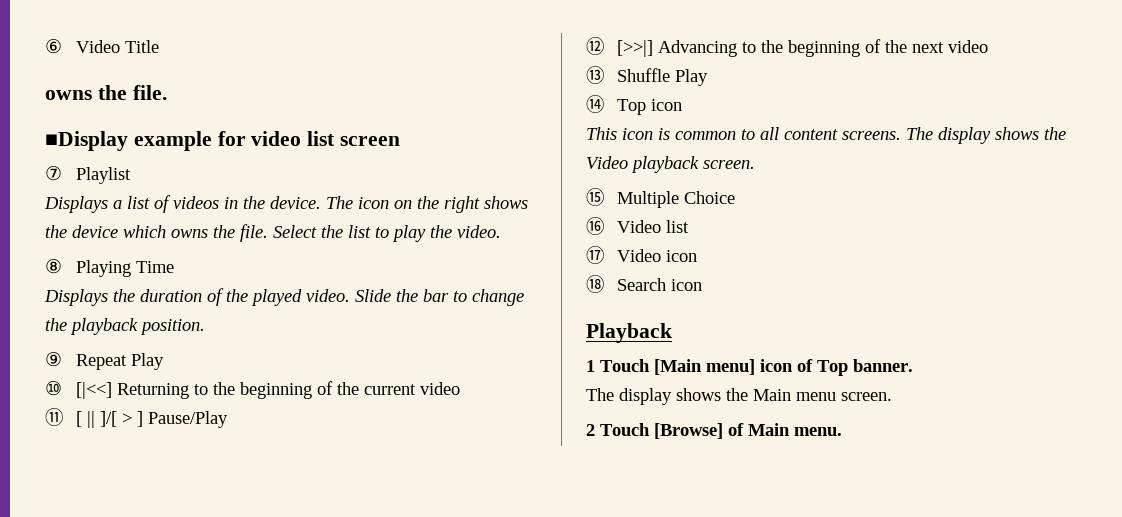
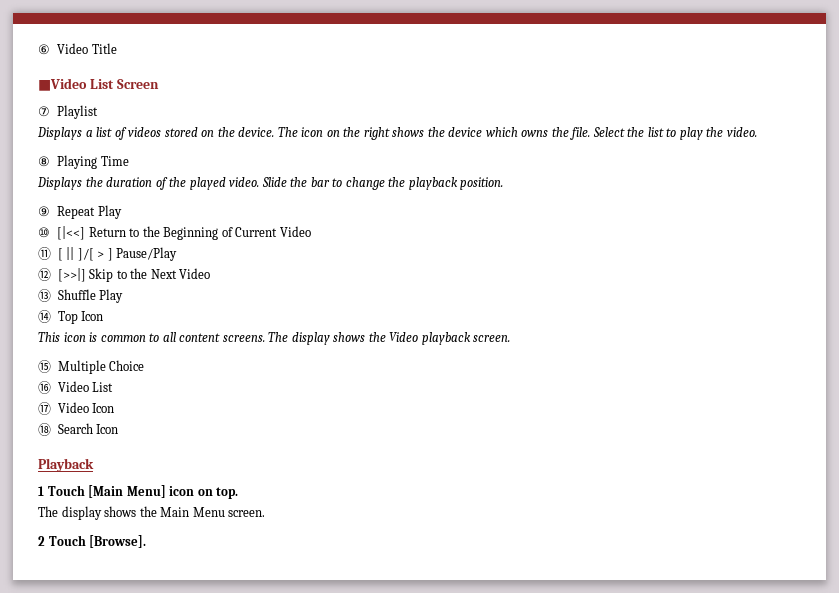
  ⑥ Video Title
- owns the file.
- ■Display example for video list screen
+ ■Video List Screen
- Displays a list of videos in the device.
+ Displays a list of videos stored on the device.
- ⑩ [|<<] Returning to the beginning of the current video
+ ⑩ [|<<] Return to the Beginning of Current Video
- ⑫ [>>|] Advancing to the beginning of the next video
+ ⑫ [>>|] Skip to the Next Video
- ⑭ Top icon
+ ⑭ Top Icon
- ⑯ Video list
+ ⑯ Video List
- ⑰ Video icon
+ ⑰ Video Icon
- ⑱ Search icon
+ ⑱ Search Icon
- 1 Touch [Main menu] icon of Top banner.
+ 1 Touch [Main Menu] icon on top.
- The display shows the Main menu screen.
+ The display shows the Main Menu screen.
- 2 Touch [Browse] of Main menu.
+ 2 Touch [Browse].

